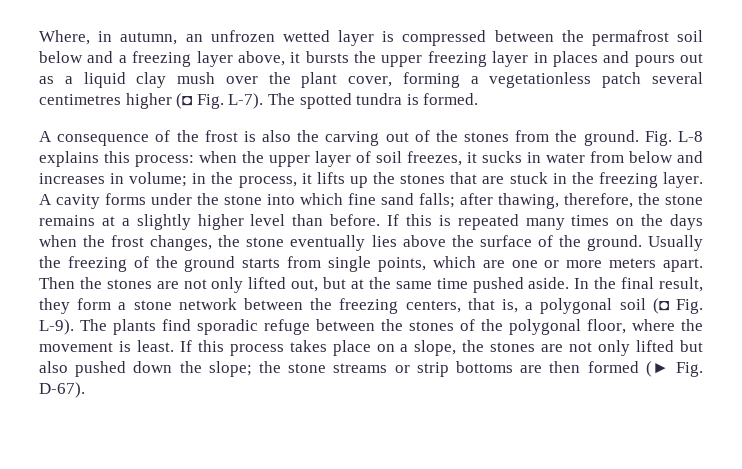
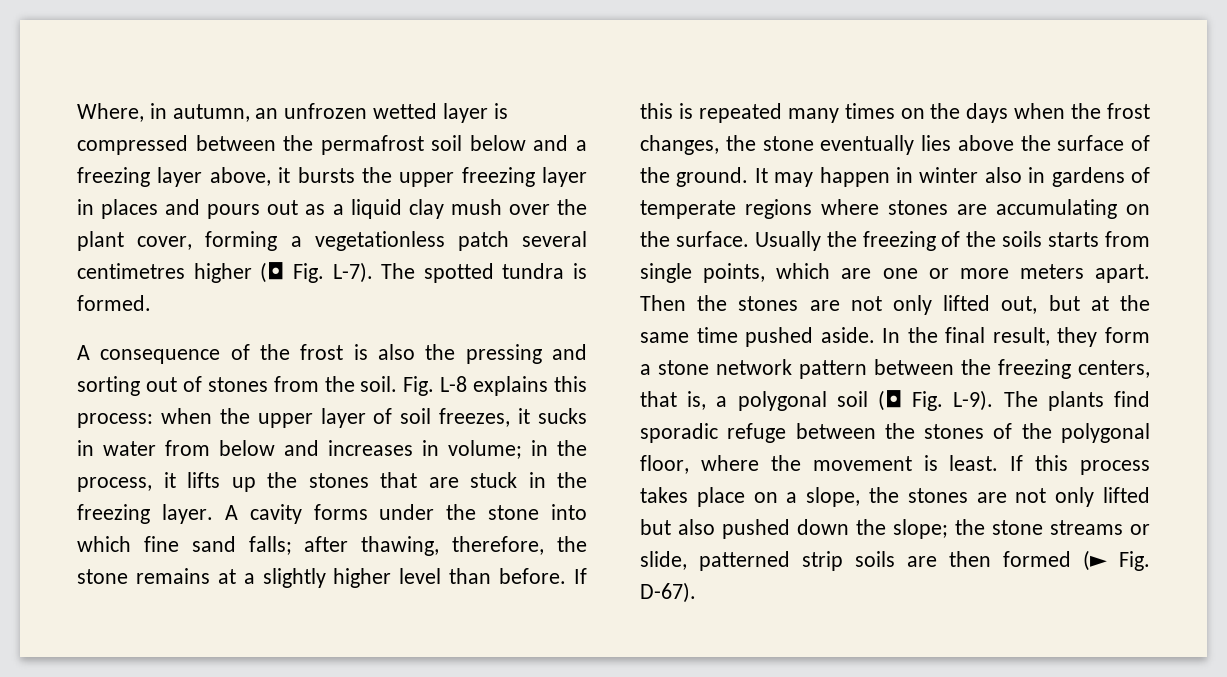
- A consequence of the frost is also the carving out of the stones from the ground.
+ A consequence of the frost is also the pressing and sorting out of stones from the soil.
+ It may happen in winter also in gardens of temperate regions where stones are accumulating on the surface.
- Usually the freezing of the ground starts from single points, which are one or more meters apart.
+ Usually the freezing of the soils starts from single points, which are one or more meters apart.
- In the final result, they form a stone network between the freezing centers, that is, a polygonal soil (◘ Fig. L-9).
+ In the final result, they form a stone network pattern between the freezing centers, that is, a polygonal soil (◘ Fig. L-9).
- If this process takes place on a slope, the stones are not only lifted but also pushed down the slope; the stone streams or strip bottoms are then formed (► Fig. D-67).
+ If this process takes place on a slope, the stones are not only lifted but also pushed down the slope; the stone streams or slide, patterned strip soils are then formed (► Fig. D-67).

